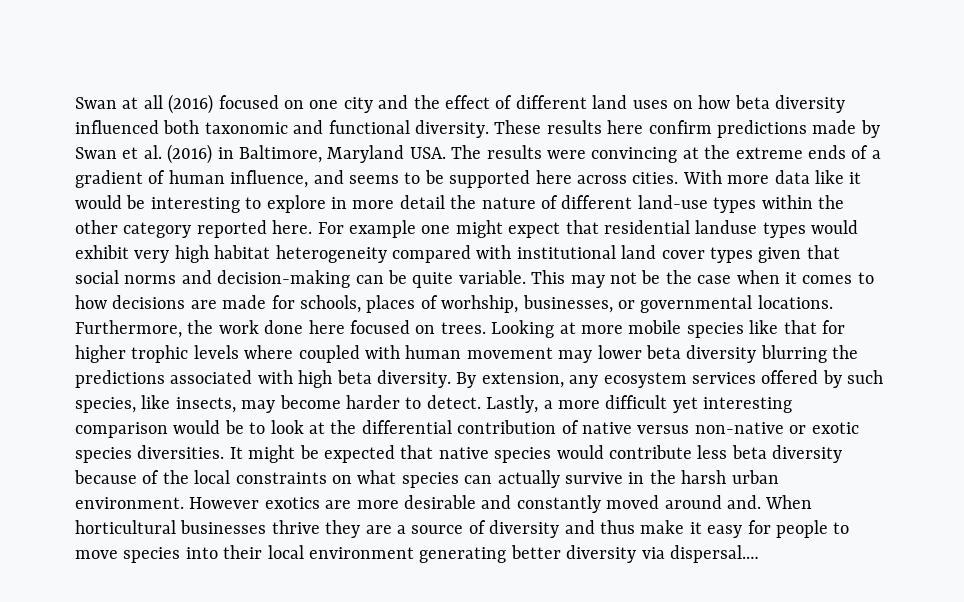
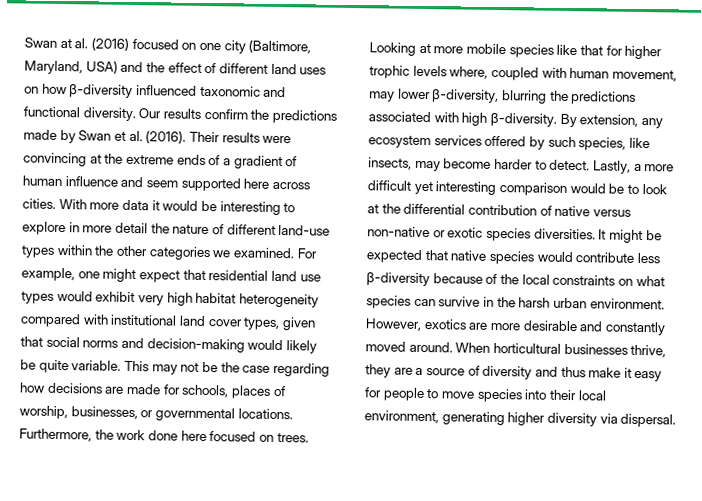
- Swan at all (2016) focused on one city and the effect of different land uses on how beta diversity influenced both taxonomic and functional diversity. These results here confirm predictions made by Swan et al. (2016) in Baltimore, Maryland USA. The results were convincing at the extreme ends of a gradient of human influence, and seems to be supported here across cities.
+ Swan at al. (2016) focused on one city (Baltimore, Maryland, USA) and the effect of different land uses on how β-diversity influenced taxonomic and functional diversity. Our results confirm the predictions made by Swan et al. (2016). Their results were convincing at the extreme ends of a gradient of human influence and seem supported here across cities.
- With more data like it would be interesting to explore in more detail the nature of different land-use types within the other category reported here. For example one might expect that residential landuse types would exhibit very high habitat heterogeneity compared with institutional land cover types given that social norms and decision-making can be quite variable.
+ With more data it would be interesting to explore in more detail the nature of different land-use types within the other categories we examined. For example, one might expect that residential land use types would exhibit very high habitat heterogeneity compared with institutional land cover types, given that social norms and decision-making would likely be quite variable.
- This may not be the case when it comes to how decisions are made for schools, places of worhship, businesses, or governmental locations.
+ This may not be the case regarding how decisions are made for schools, places of worship, businesses, or governmental locations.
- Looking at more mobile species like that for higher trophic levels where coupled with human movement may lower beta diversity blurring the predictions associated with high beta diversity.
+ Looking at more mobile species like that for higher trophic levels where, coupled with human movement, may lower β-diversity, blurring the predictions associated with high β-diversity.
- It might be expected that native species would contribute less beta diversity because of the local constraints on what species can actually survive in the harsh urban environment.
+ It might be expected that native species would contribute less β-diversity because of the local constraints on what species can survive in the harsh urban environment.
- However exotics are more desirable and constantly moved around and.
+ However, exotics are more desirable and constantly moved around.
- When horticultural businesses thrive they are a source of diversity and thus make it easy for people to move species into their local environment generating better diversity via dispersal.…
+ When horticultural businesses thrive, they are a source of diversity and thus make it easy for people to move species into their local environment, generating higher diversity via dispersal.

